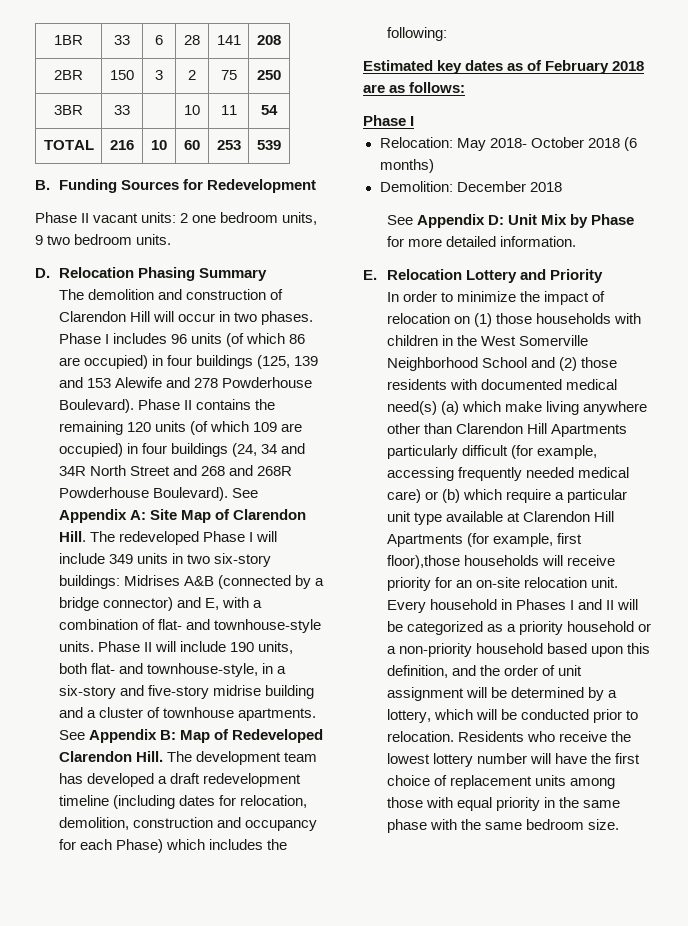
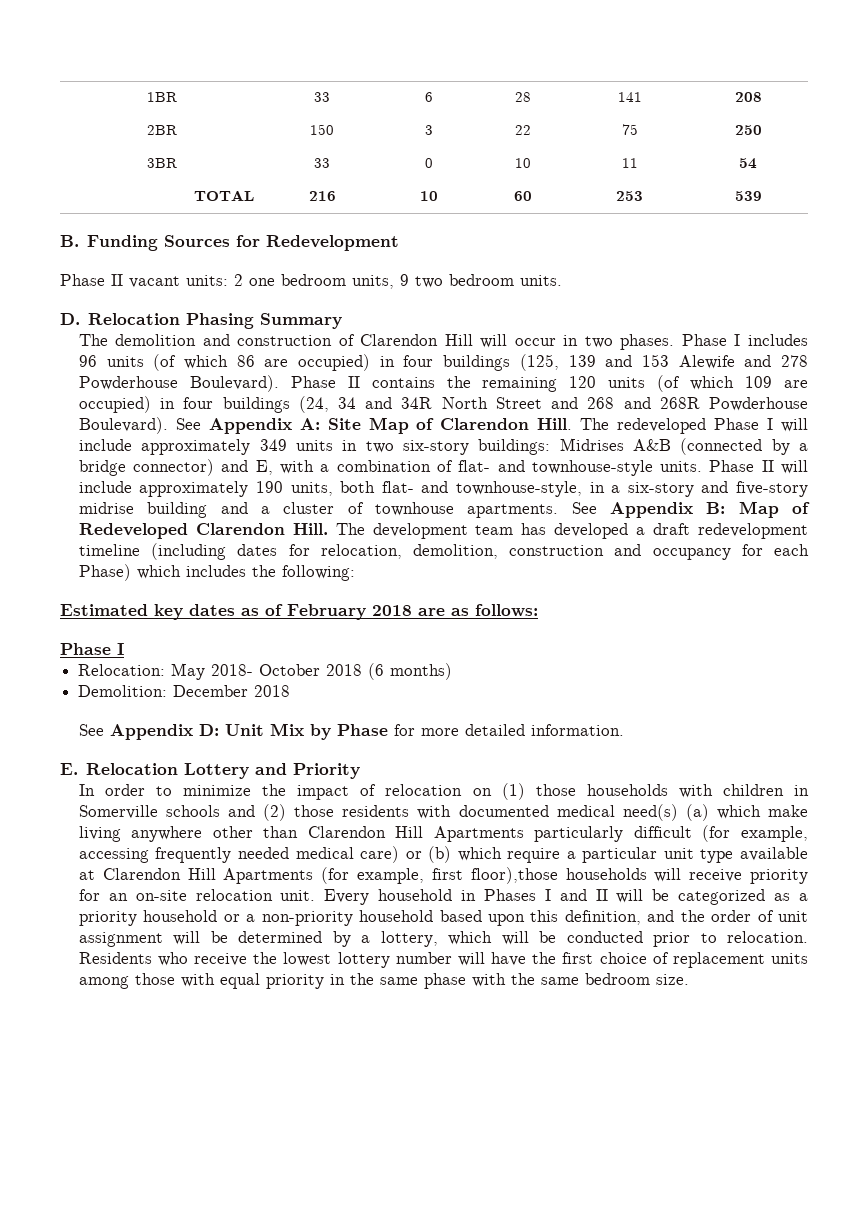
- 2BR | 150 | 3 | 2 | 75 | 250
+ 2BR | 150 | 3 | 22 | 75 | 250
- 3BR | 33 | | 10 | 11 | 54
+ 3BR | 33 | 0 | 10 | 11 | 54
- The redeveloped Phase I will include 349 units in two six-story buildings: Midrises A&B (connected by a bridge connector) and E, with a combination of flat- and townhouse-style units.
+ The redeveloped Phase I will include approximately 349 units in two six-story buildings: Midrises A&B (connected by a bridge connector) and E, with a combination of flat- and townhouse-style units.
- Phase II will include 190 units, both flat- and townhouse-style, in a six-story and five-story midrise building and a cluster of townhouse apartments.
+ Phase II will include approximately 190 units, both flat- and townhouse-style, in a six-story and five-story midrise building and a cluster of townhouse apartments.
- In order to minimize the impact of relocation on (1) those households with children in the West Somerville Neighborhood School and (2) those residents with documented medical need(s) (a) which make living anywhere other than Clarendon Hill Apartments particularly difficult (for example, accessing frequently needed medical care) or (b) which require a particular unit type available at Clarendon Hill Apartments (for example, first floor),those households will receive priority for an on-site relocation unit.
+ In order to minimize the impact of relocation on (1) those households with children in Somerville schools and (2) those residents with documented medical need(s) (a) which make living anywhere other than Clarendon Hill Apartments particularly difficult (for example, accessing frequently needed medical care) or (b) which require a particular unit type available at Clarendon Hill Apartments (for example, first floor),those households will receive priority for an on-site relocation unit.

